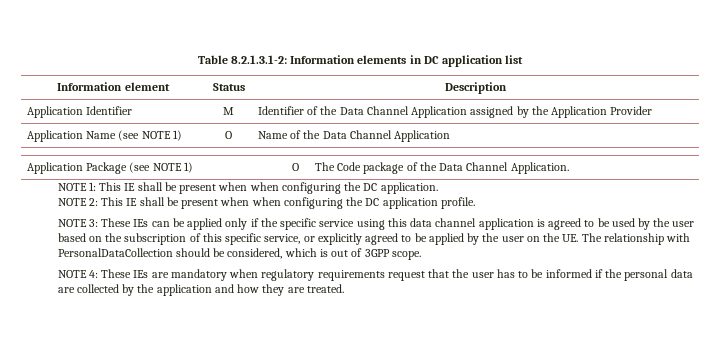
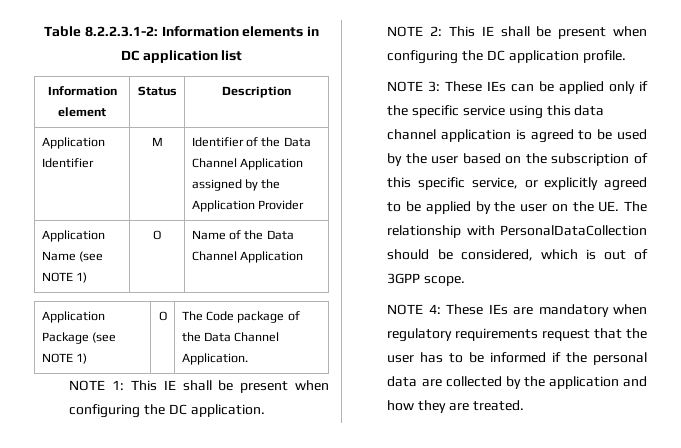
- Table 8.2.1.3.1-2: Information elements in DC application list
+ Table 8.2.2.3.1-2: Information elements in DC application list
- NOTE 1: This IE shall be present when when configuring the DC application.
+ NOTE 1: This IE shall be present when configuring the DC application.
- NOTE 2: This IE shall be present when when configuring the DC application profile.
+ NOTE 2: This IE shall be present when configuring the DC application profile.

